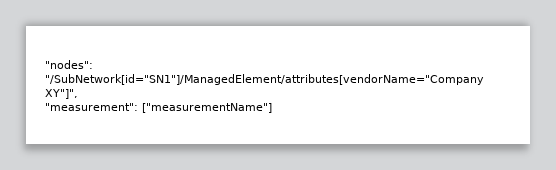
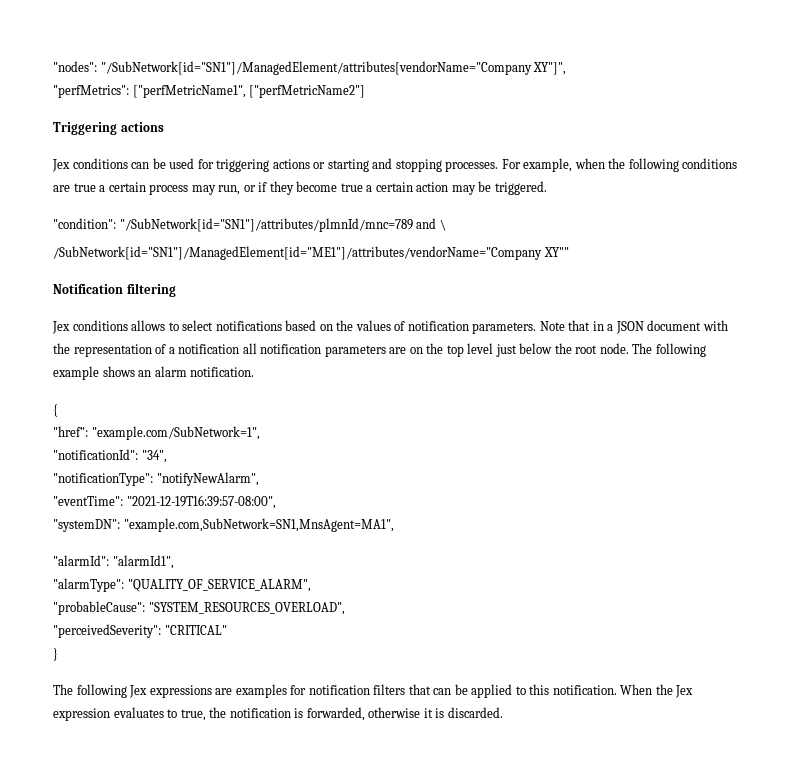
- "measurement": ["measurementName"]
+ "perfMetrics": ["perfMetricName1", ["perfMetricName2"]
+ Triggering actions
+ Jex conditions can be used for triggering actions or starting and stopping processes. For example, when the following conditions are true a certain process may run, or if they become true a certain action may be triggered.
+ "condition": "/SubNetwork[id="SN1"]/attributes/plmnId/mnc=789 and \
+ /SubNetwork[id="SN1"]/ManagedElement[id="ME1"]/attributes/vendorName="Company XY""
+ Notification filtering
+ Jex conditions allows to select notifications based on the values of notification parameters. Note that in a JSON document with the representation of a notification all notification parameters are on the top level just below the root node. The following example shows an alarm notification.
+ {
+ "href": "example.com/SubNetwork=1",
+ "notificationId": "34",
+ "notificationType": "notifyNewAlarm",
+ "eventTime": "2021-12-19T16:39:57-08:00",
+ "systemDN": "example.com,SubNetwork=SN1,MnsAgent=MA1",
+ "alarmId": "alarmId1",
+ "alarmType": "QUALITY_OF_SERVICE_ALARM",
+ "probableCause": "SYSTEM_RESOURCES_OVERLOAD",
+ "perceivedSeverity": "CRITICAL"
+ }
+ The following Jex expressions are examples for notification filters that can be applied to this notification. When the Jex expression evaluates to true, the notification is forwarded, otherwise it is discarded.

